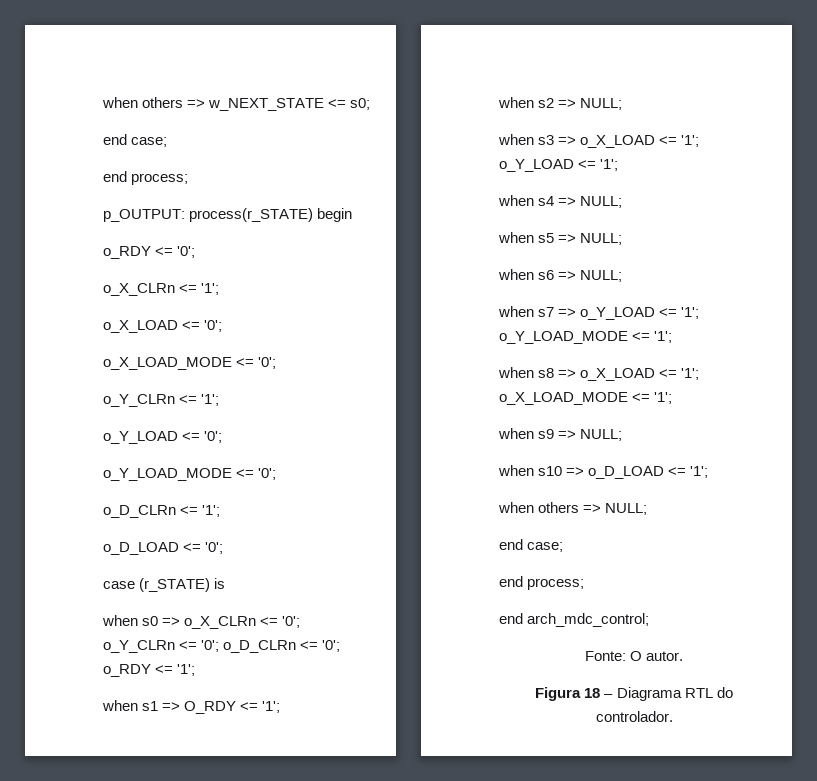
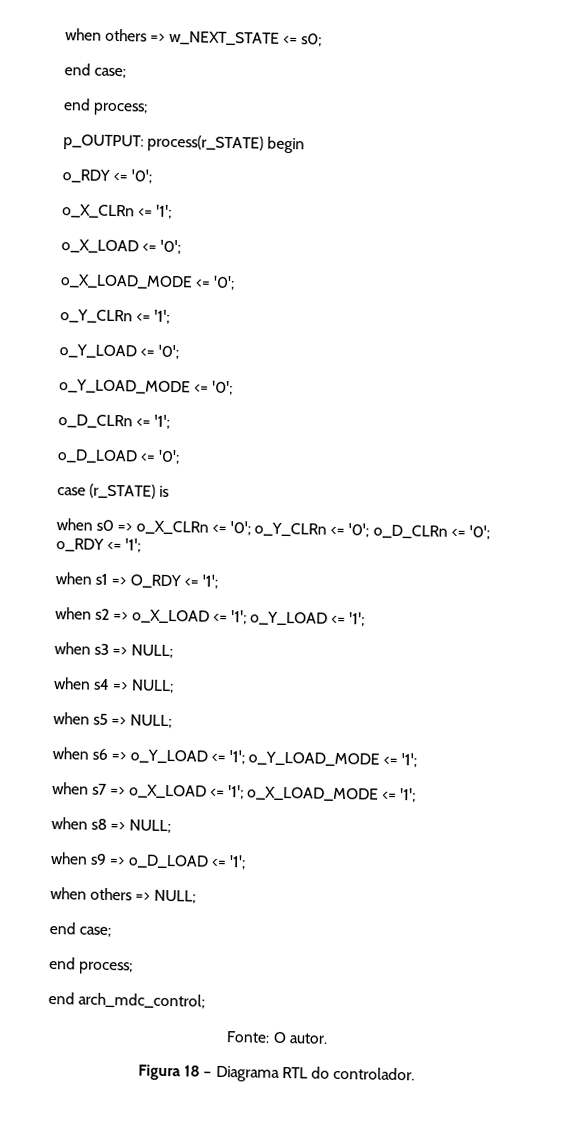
- when s2 => NULL;
- when s3 => o_X_LOAD <= '1'; o_Y_LOAD <= '1';
+ when s2 => o_X_LOAD <= '1'; o_Y_LOAD <= '1';
+ when s3 => NULL;
- when s6 => NULL;
- when s7 => o_Y_LOAD <= '1'; o_Y_LOAD_MODE <= '1';
+ when s6 => o_Y_LOAD <= '1'; o_Y_LOAD_MODE <= '1';
- when s8 => o_X_LOAD <= '1'; o_X_LOAD_MODE <= '1';
+ when s7 => o_X_LOAD <= '1'; o_X_LOAD_MODE <= '1';
- when s9 => NULL;
- when s10 => o_D_LOAD <= '1';
+ when s8 => NULL;
+ when s9 => o_D_LOAD <= '1';

